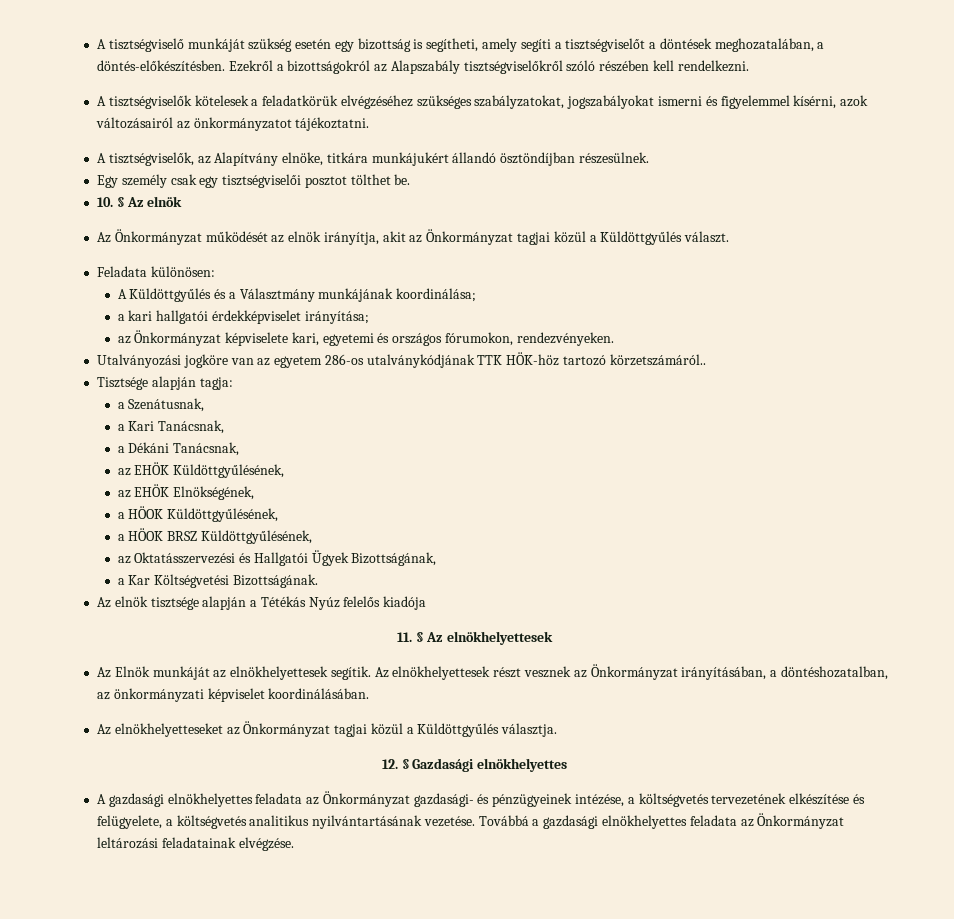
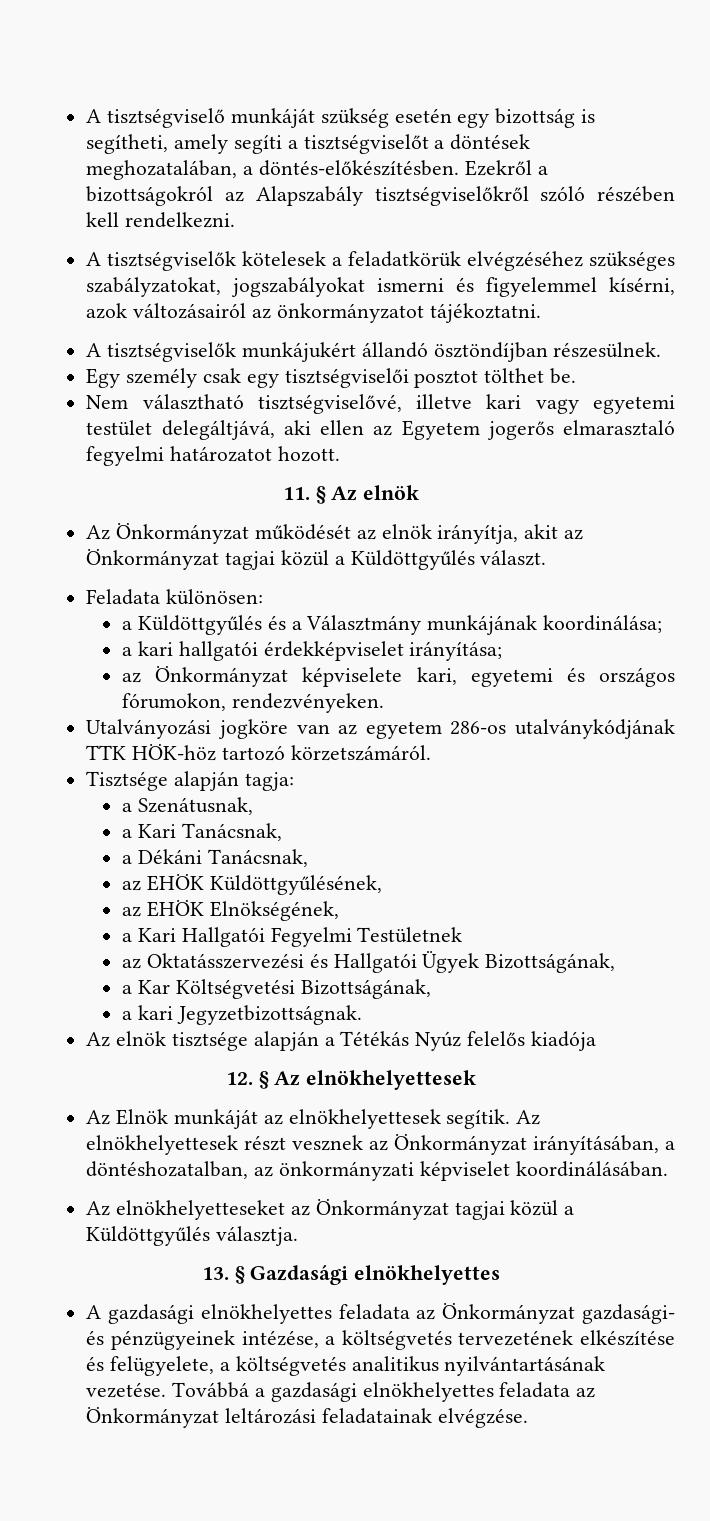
- A tisztségviselők, az Alapítvány elnöke, titkára munkájukért állandó ösztöndíjban részesülnek.
+ A tisztségviselők munkájukért állandó ösztöndíjban részesülnek.
- 10. § Az elnök
+ Nem választható tisztségviselővé, illetve kari vagy egyetemi testület delegáltjává, aki ellen az Egyetem jogerős elmarasztaló fegyelmi határozatot hozott.
+ 11. § Az elnök
- A Küldöttgyűlés és a Választmány munkájának koordinálása;
+ a Küldöttgyűlés és a Választmány munkájának koordinálása;
- Utalványozási jogköre van az egyetem 286-os utalványkódjának TTK HÖK-höz tartozó körzetszámáról..
+ Utalványozási jogköre van az egyetem 286-os utalványkódjának TTK HÖK-höz tartozó körzetszámáról.
- a HÖOK Küldöttgyűlésének,
- a HÖOK BRSZ Küldöttgyűlésének,
+ a Kari Hallgatói Fegyelmi Testületnek
- a Kar Költségvetési Bizottságának.
+ a Kar Költségvetési Bizottságának,
+ a kari Jegyzetbizottságnak.
- 11. § Az elnökhelyettesek
+ 12. § Az elnökhelyettesek
- 12. § Gazdasági elnökhelyettes
+ 13. § Gazdasági elnökhelyettes

